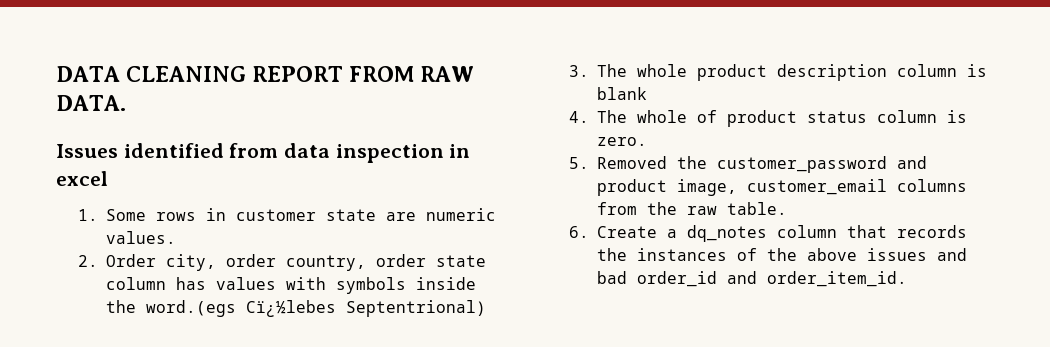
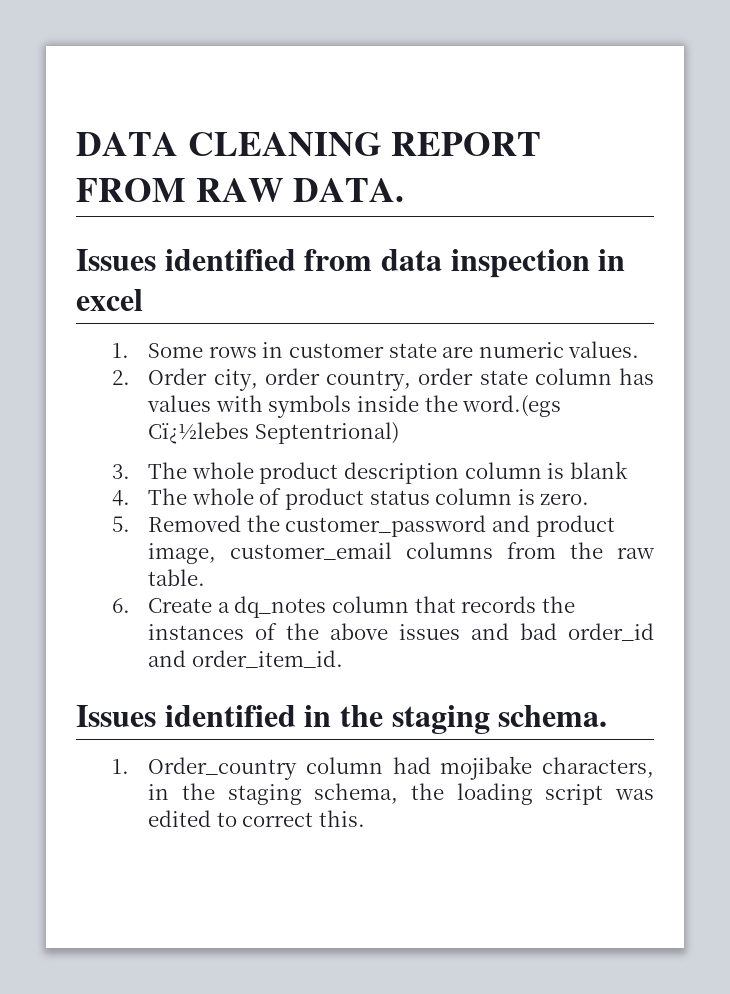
+ Issues identified in the staging schema.
+ 1. Order_country column had mojibake characters, in the staging schema, the loading script was edited to correct this.

